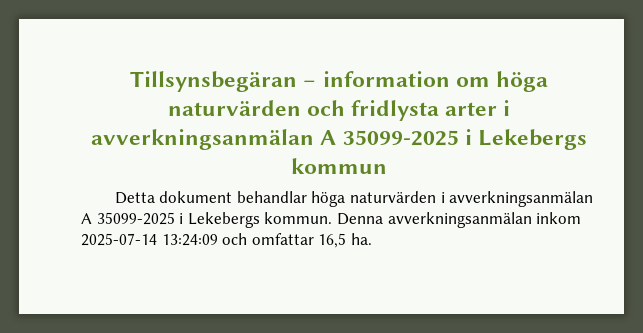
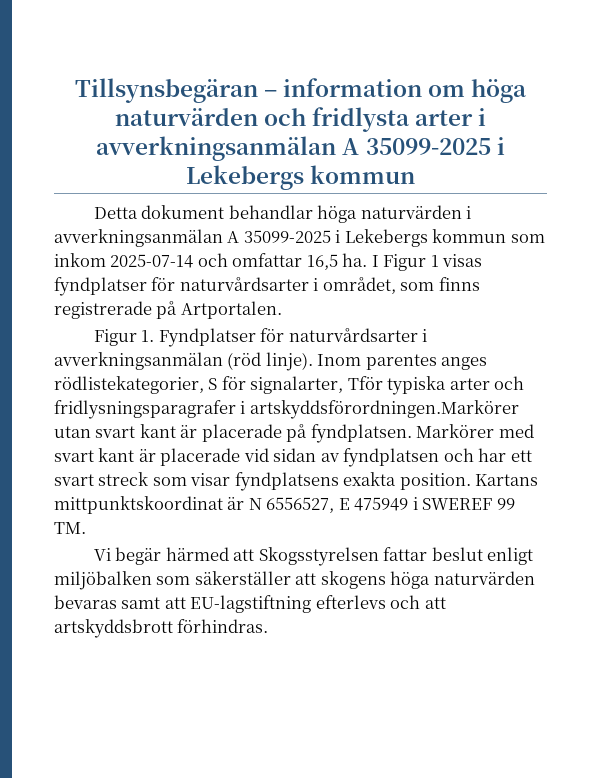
- Detta dokument behandlar höga naturvärden i avverkningsanmälan A 35099-2025 i Lekebergs kommun. Denna avverkningsanmälan inkom 2025-07-14 13:24:09 och omfattar 16,5 ha.
+ Detta dokument behandlar höga naturvärden i avverkningsanmälan A 35099-2025 i Lekebergs kommun som inkom 2025-07-14 och omfattar 16,5 ha.
+ I Figur 1 visas fyndplatser för naturvårdsarter i området, som finns registrerade på Artportalen.
+ Figur 1. Fyndplatser för naturvårdsarter i avverkningsanmälan (röd linje). Inom parentes anges rödlistekategorier, S för signalarter, Tför typiska arter och fridlysningsparagrafer i artskyddsförordningen.Markörer utan svart kant är placerade på fyndplatsen. Markörer med svart kant är placerade vid sidan av fyndplatsen och har ett svart streck som visar fyndplatsens exakta position. Kartans mittpunktskoordinat är N 6556527, E 475949 i SWEREF 99 TM.
+ Vi begär härmed att Skogsstyrelsen fattar beslut enligt miljöbalken som säkerställer att skogens höga naturvärden bevaras samt att EU-lagstiftning efterlevs och att artskyddsbrott förhindras.

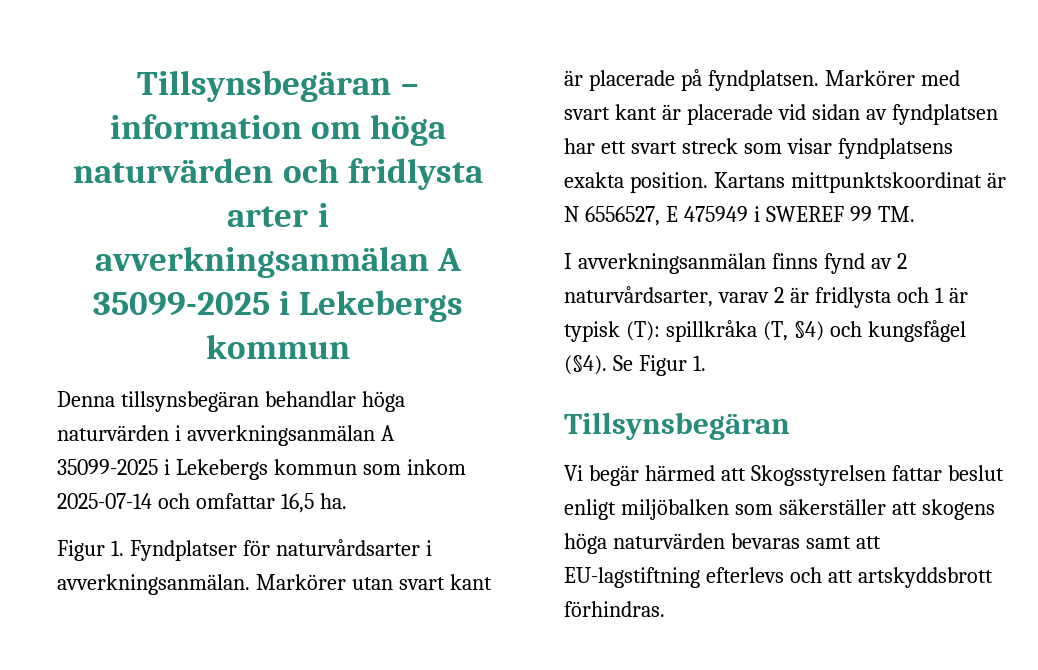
- Detta dokument behandlar höga naturvärden i avverkningsanmälan A 35099-2025 i Lekebergs kommun som inkom 2025-07-14 och omfattar 16,5 ha. I Figur 1 visas fyndplatser för naturvårdsarter i området, som finns registrerade på Artportalen.
+ Denna tillsynsbegäran behandlar höga naturvärden i avverkningsanmälan A 35099-2025 i Lekebergs kommun som inkom 2025-07-14 och omfattar 16,5 ha.
- Figur 1. Fyndplatser för naturvårdsarter i avverkningsanmälan (röd linje). Inom parentes anges rödlistekategorier, S för signalarter, Tför typiska arter och fridlysningsparagrafer i artskyddsförordningen.Markörer utan svart kant är placerade på fyndplatsen.
+ Figur 1. Fyndplatser för naturvårdsarter i avverkningsanmälan. Markörer utan svart kant är placerade på fyndplatsen.
- Markörer med svart kant är placerade vid sidan av fyndplatsen och har ett svart streck som visar fyndplatsens exakta position.
+ Markörer med svart kant är placerade vid sidan av fyndplatsen har ett svart streck som visar fyndplatsens exakta position.
+ I avverkningsanmälan finns fynd av 2 naturvårdsarter, varav 2 är fridlysta och 1 är typisk (T): spillkråka (T, §4) och kungsfågel (§4). Se Figur 1.
+ Tillsynsbegäran

